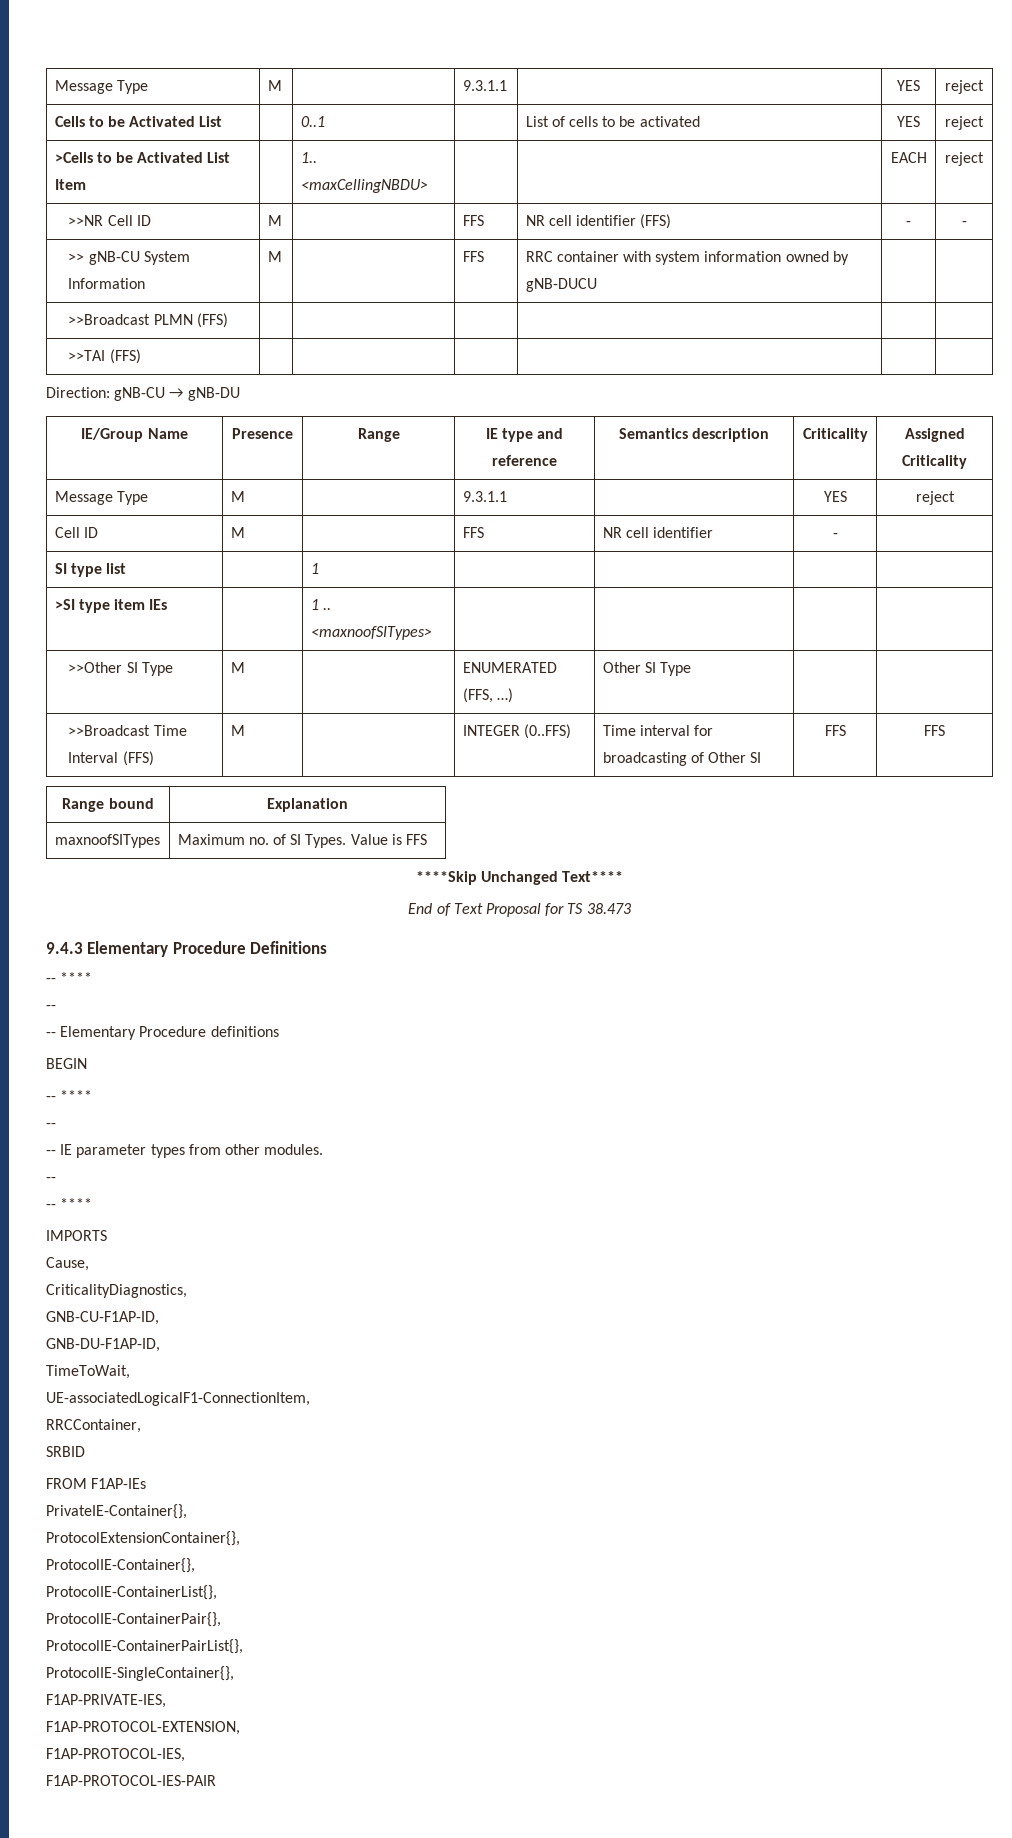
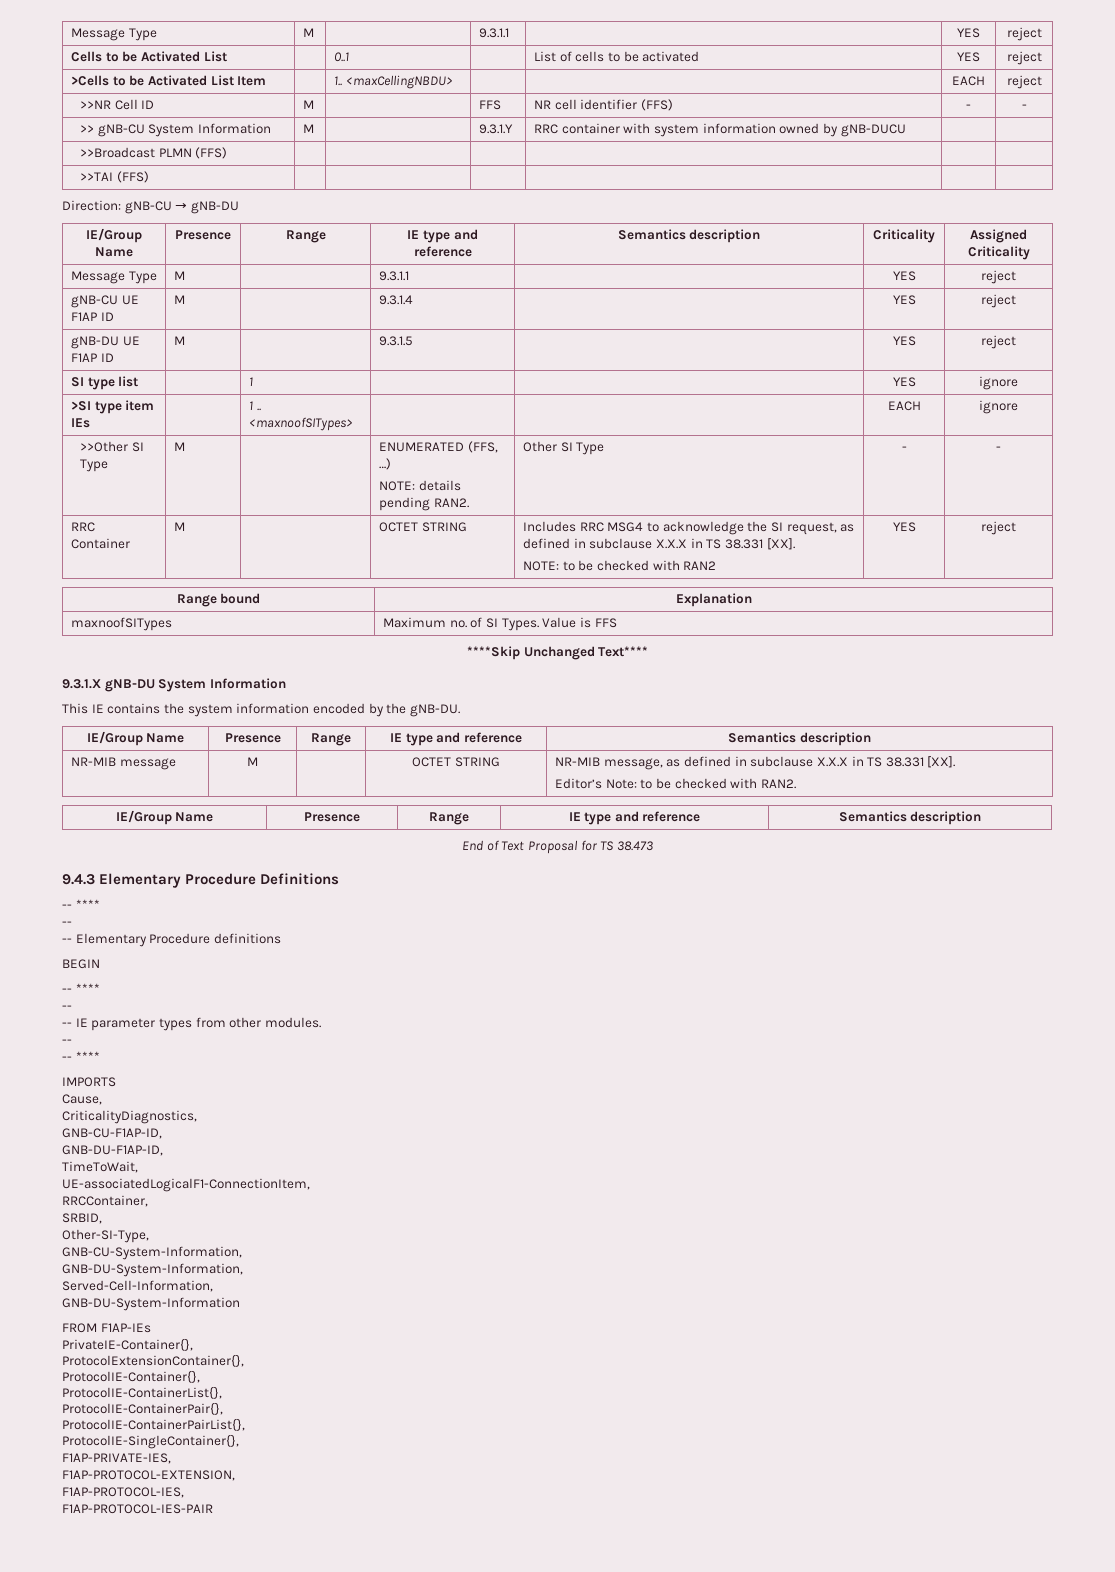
- >> gNB-CU System Information | M | | FFS | RRC container with system information owned by gNB-DUCU | |
+ >> gNB-CU System Information | M | | 9.3.1.Y | RRC container with system information owned by gNB-DUCU | |
- Cell ID | M | | FFS | NR cell identifier | - |
+ gNB-CU UE F1AP ID | M | | 9.3.1.4 | | YES | reject
+ gNB-DU UE F1AP ID | M | | 9.3.1.5 | | YES | reject
- SI type list | | 1 | | | |
+ SI type list | | 1 | | | YES | ignore
- >SI type item IEs | | 1 .. <maxnoofSITypes> | | | |
+ >SI type item IEs | | 1 .. <maxnoofSITypes> | | | EACH | ignore
- >>Other SI Type | M | | ENUMERATED (FFS, …) | Other SI Type | |
- >>Broadcast Time Interval (FFS) | M | | INTEGER (0..FFS) | Time interval for broadcasting of Other SI | FFS | FFS
+ >>Other SI Type | M | | ENUMERATED (FFS, …)
+ NOTE: details pending RAN2. | Other SI Type | - | -
+ RRC Container | M | | OCTET STRING | Includes RRC MSG4 to acknowledge the SI request, as defined in subclause X.X.X in TS 38.331 [XX].
+ NOTE: to be checked with RAN2 | YES | reject
+ 9.3.1.X gNB-DU System Information
+ This IE contains the system information encoded by the gNB-DU.
+ IE/Group Name | Presence | Range | IE type and reference | Semantics description
+ NR-MIB message | M | | OCTET STRING | NR-MIB message, as defined in subclause X.X.X in TS 38.331 [XX].
+ Editor’s Note: to be checked with RAN2.
+ IE/Group Name | Presence | Range | IE type and reference | Semantics description
- SRBID
+ SRBID,
+ Other-SI-Type,
+ GNB-CU-System-Information,
+ GNB-DU-System-Information,
+ Served-Cell-Information,
+ GNB-DU-System-Information

